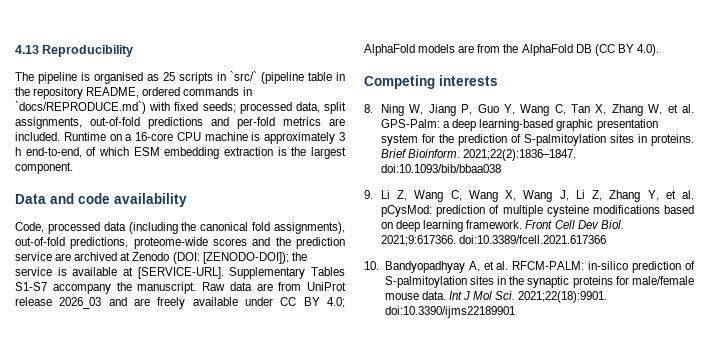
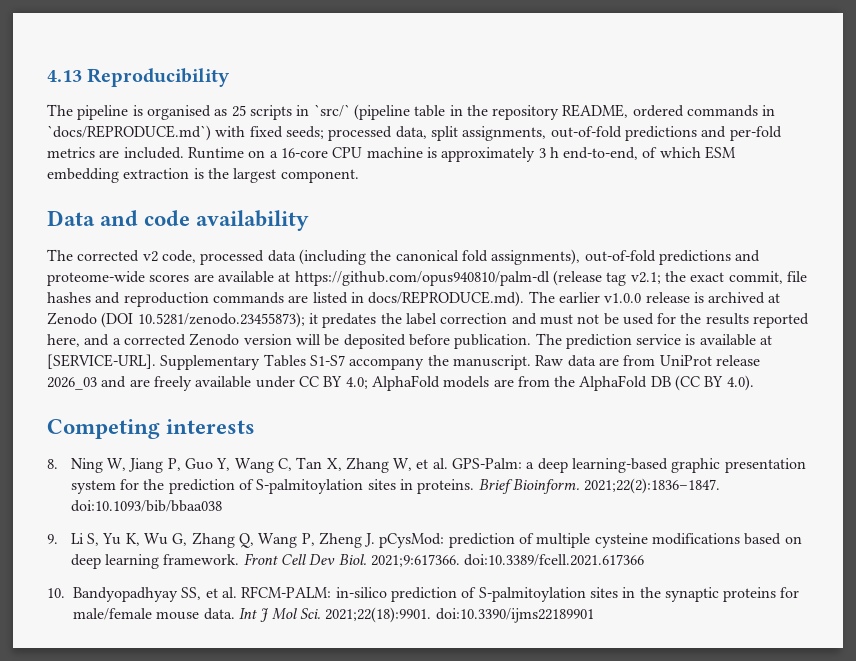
- Code, processed data (including the canonical fold assignments), out-of-fold predictions, proteome-wide scores and the prediction service are archived at Zenodo (DOI: [ZENODO-DOI]); the service is available at [SERVICE-URL].
+ The corrected v2 code, processed data (including the canonical fold assignments), out-of-fold predictions and proteome-wide scores are available at https://github.com/opus940810/palm-dl (release tag v2.1; the exact commit, file hashes and reproduction commands are listed in docs/REPRODUCE.md). The earlier v1.0.0 release is archived at Zenodo (DOI 10.5281/zenodo.23455873); it predates the label correction and must not be used for the results reported here, and a corrected Zenodo version will be deposited before publication. The prediction service is available at [SERVICE-URL].
- 9. Li Z, Wang C, Wang X, Wang J, Li Z, Zhang Y, et al. pCysMod: prediction of multiple cysteine modifications based on deep learning framework.
+ 9. Li S, Yu K, Wu G, Zhang Q, Wang P, Zheng J. pCysMod: prediction of multiple cysteine modifications based on deep learning framework.
- 10. Bandyopadhyay A, et al. RFCM-PALM: in-silico prediction of S-palmitoylation sites in the synaptic proteins for male/female mouse data.
+ 10. Bandyopadhyay SS, et al. RFCM-PALM: in-silico prediction of S-palmitoylation sites in the synaptic proteins for male/female mouse data.

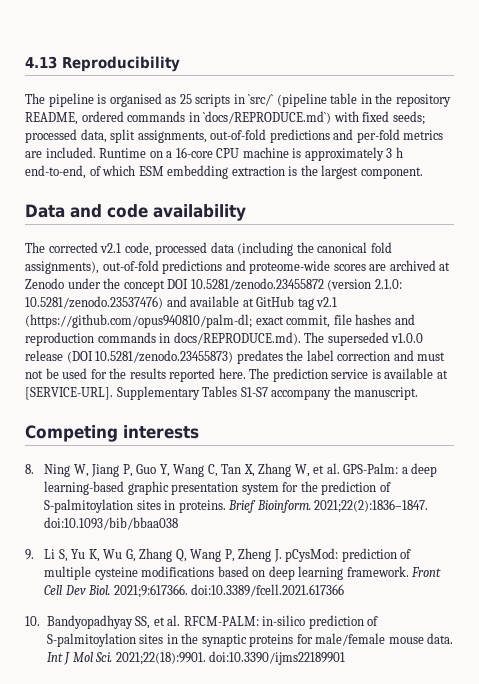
- The corrected v2 code, processed data (including the canonical fold assignments), out-of-fold predictions and proteome-wide scores are available at https://github.com/opus940810/palm-dl (release tag v2.1; the exact commit, file hashes and reproduction commands are listed in docs/REPRODUCE.md). The earlier v1.0.0 release is archived at Zenodo (DOI 10.5281/zenodo.23455873); it predates the label correction and must not be used for the results reported here, and a corrected Zenodo version will be deposited before publication.
+ The corrected v2.1 code, processed data (including the canonical fold assignments), out-of-fold predictions and proteome-wide scores are archived at Zenodo under the concept DOI 10.5281/zenodo.23455872 (version 2.1.0: 10.5281/zenodo.23537476) and available at GitHub tag v2.1 (https://github.com/opus940810/palm-dl; exact commit, file hashes and reproduction commands in docs/REPRODUCE.md). The superseded v1.0.0 release (DOI 10.5281/zenodo.23455873) predates the label correction and must not be used for the results reported here.
- Raw data are from UniProt release 2026_03 and are freely available under CC BY 4.0; AlphaFold models are from the AlphaFold DB (CC BY 4.0).

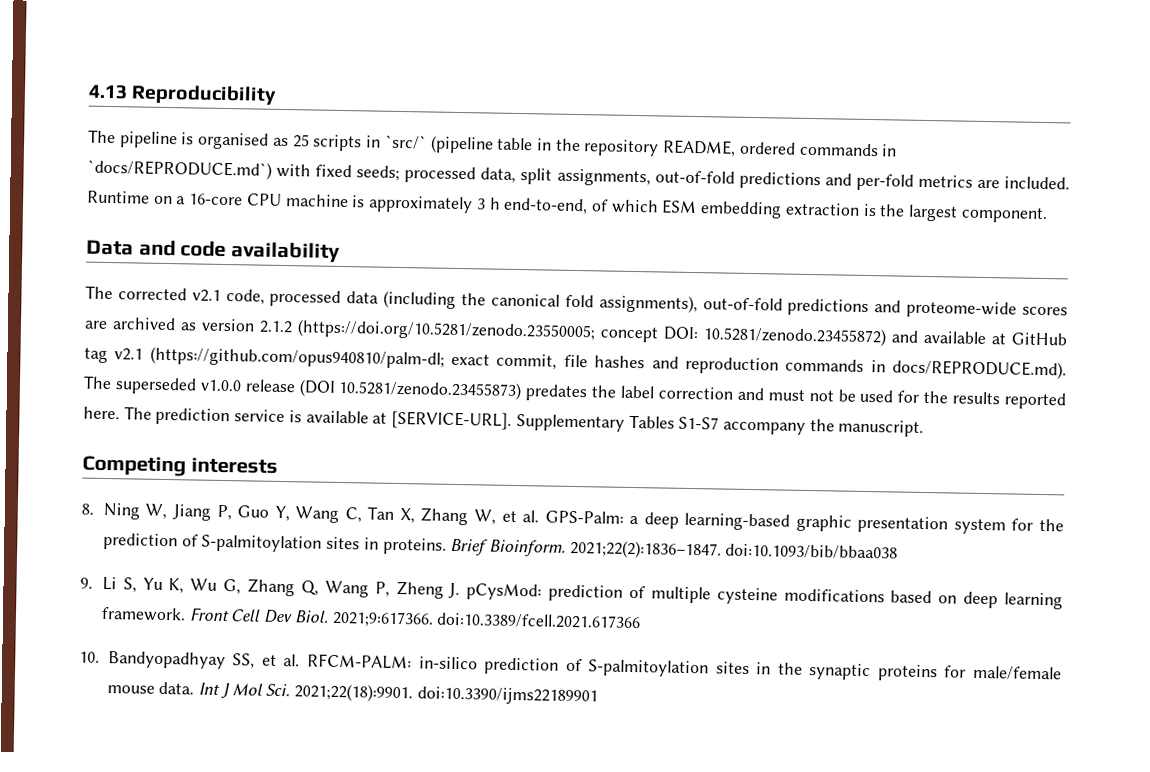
- The corrected v2.1 code, processed data (including the canonical fold assignments), out-of-fold predictions and proteome-wide scores are archived at Zenodo under the concept DOI 10.5281/zenodo.23455872 (version 2.1.0: 10.5281/zenodo.23537476) and available at GitHub tag v2.1 (https://github.com/opus940810/palm-dl; exact commit, file hashes and reproduction commands in docs/REPRODUCE.md). The superseded v1.0.0 release (DOI 10.5281/zenodo.23455873) predates the label correction and must not be used for the results reported here.
+ The corrected v2.1 code, processed data (including the canonical fold assignments), out-of-fold predictions and proteome-wide scores are archived as version 2.1.2 (https://doi.org/10.5281/zenodo.23550005; concept DOI: 10.5281/zenodo.23455872) and available at GitHub tag v2.1 (https://github.com/opus940810/palm-dl; exact commit, file hashes and reproduction commands in docs/REPRODUCE.md). The superseded v1.0.0 release (DOI 10.5281/zenodo.23455873) predates the label correction and must not be used for the results reported here.

